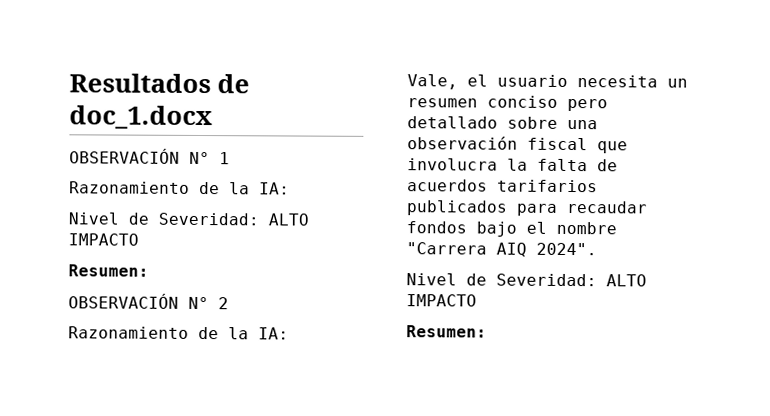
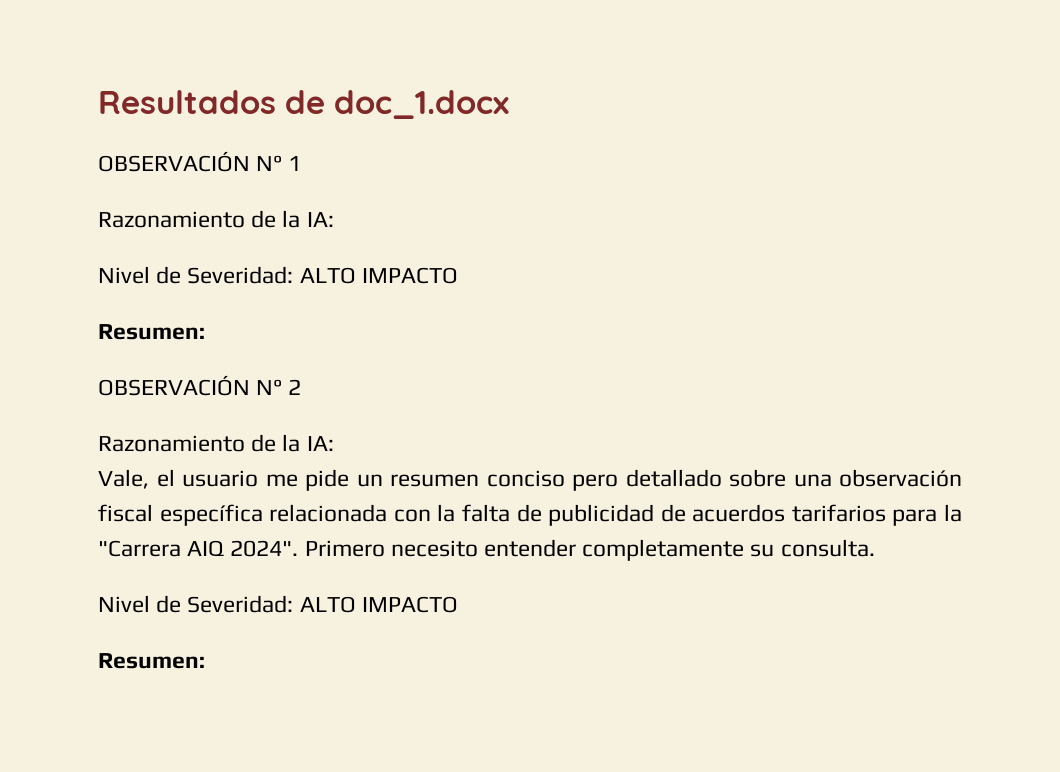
- Vale, el usuario necesita un resumen conciso pero detallado sobre una observación fiscal que involucra la falta de acuerdos tarifarios publicados para recaudar fondos bajo el nombre "Carrera AIQ 2024".
+ Vale, el usuario me pide un resumen conciso pero detallado sobre una observación fiscal específica relacionada con la falta de publicidad de acuerdos tarifarios para la "Carrera AIQ 2024". Primero necesito entender completamente su consulta.

